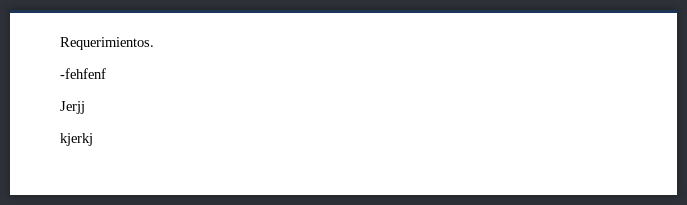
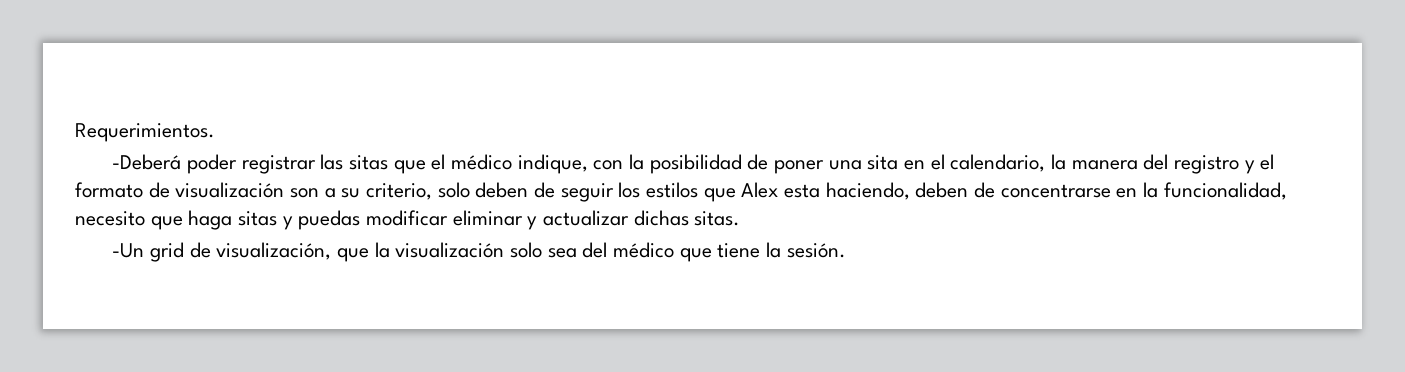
- -fehfenf
- Jerjj
- kjerkj
+ -Deberá poder registrar las sitas que el médico indique, con la posibilidad de poner una sita en el calendario, la manera del registro y el formato de visualización son a su criterio, solo deben de seguir los estilos que Alex esta haciendo, deben de concentrarse en la funcionalidad, necesito que haga sitas y puedas modificar eliminar y actualizar dichas sitas.
+ -Un grid de visualización, que la visualización solo sea del médico que tiene la sesión.

